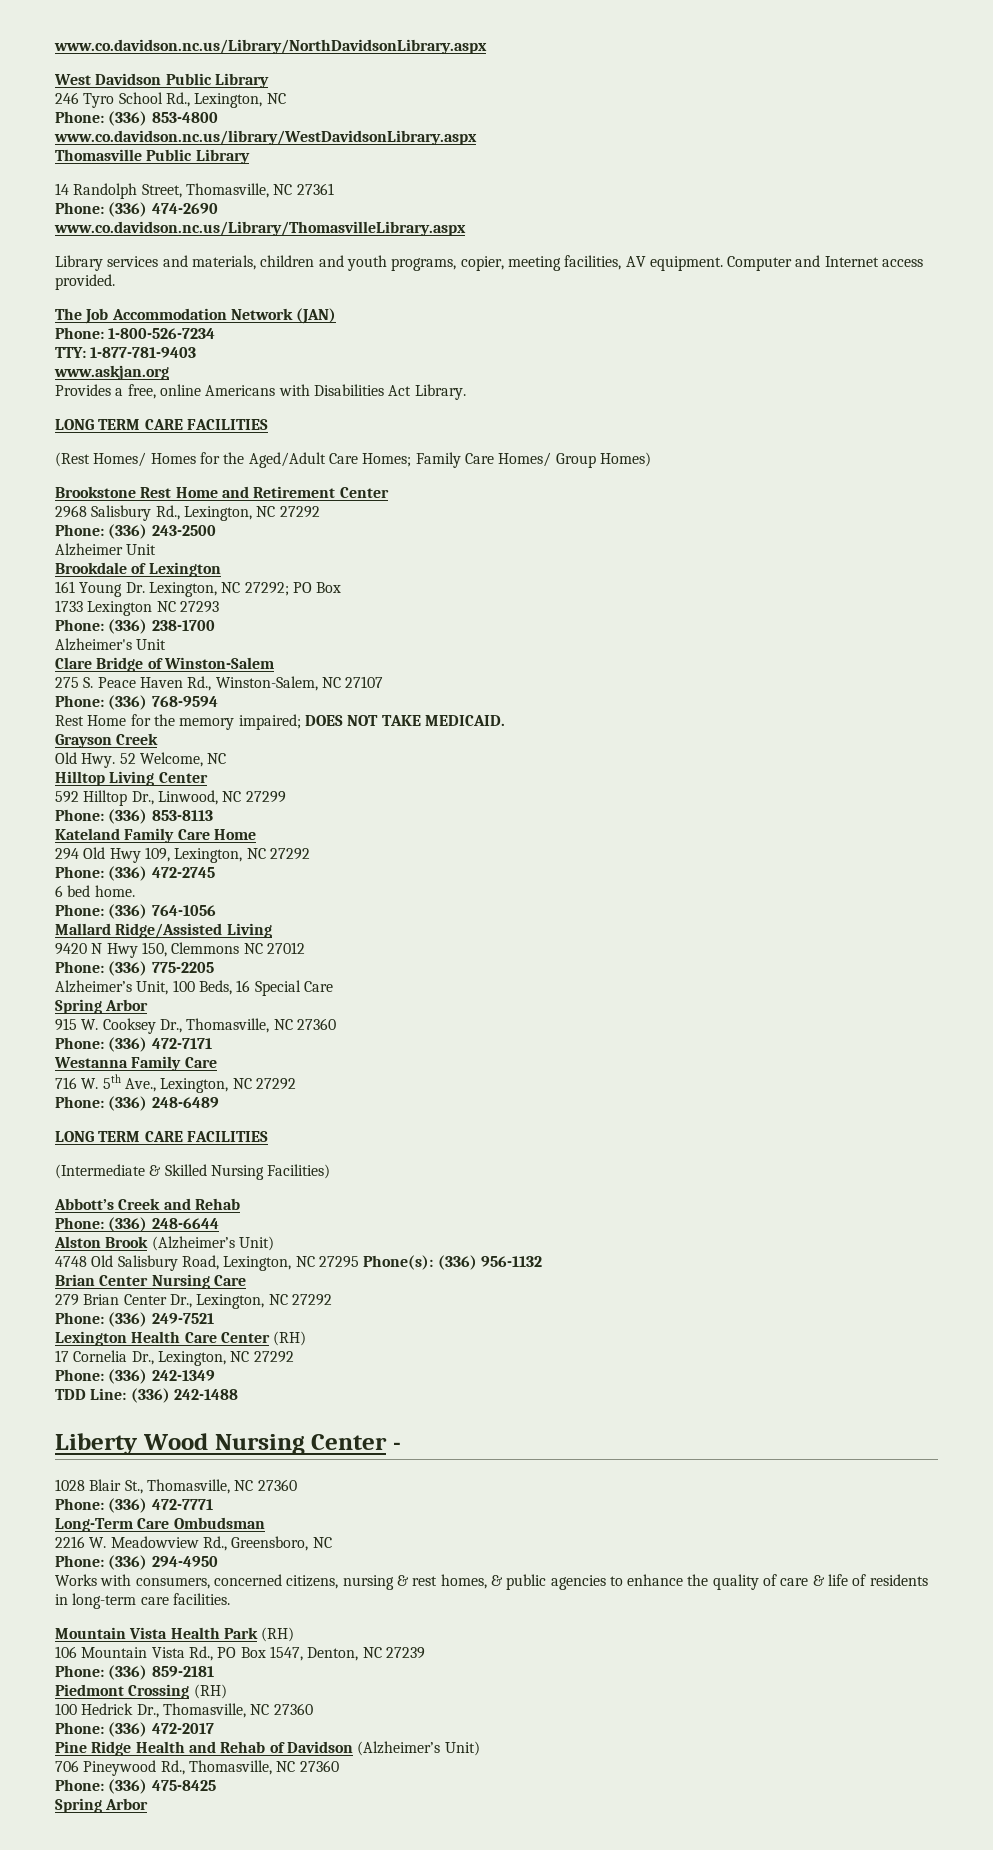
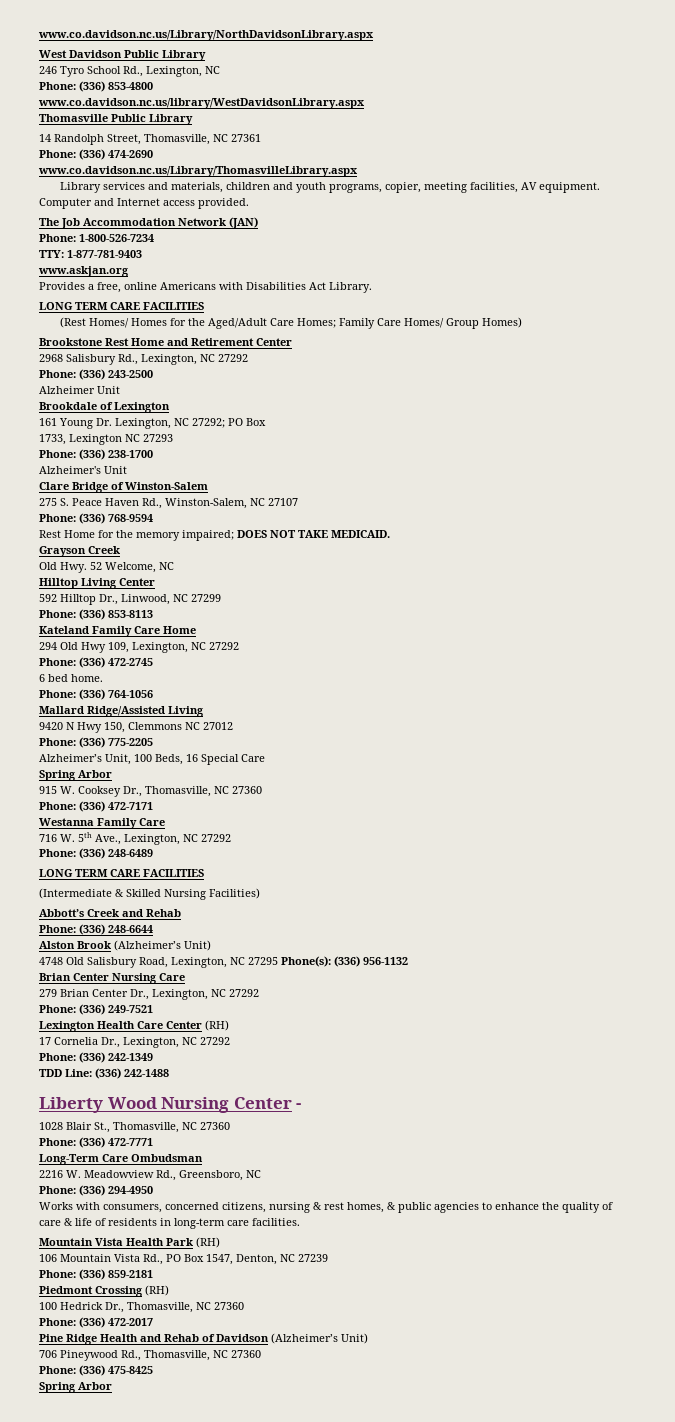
- 1733 Lexington NC 27293
+ 1733, Lexington NC 27293

